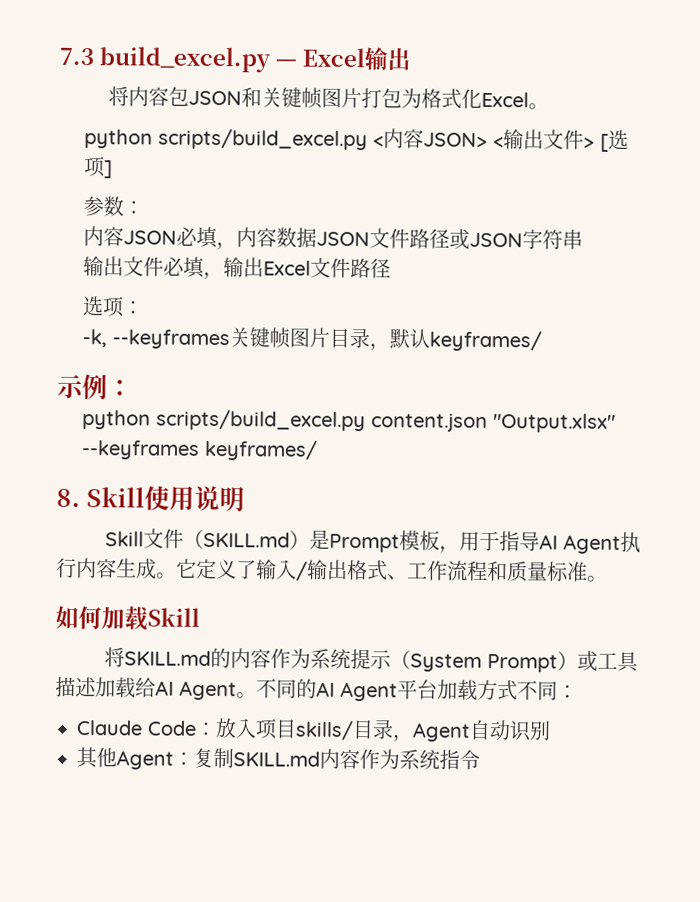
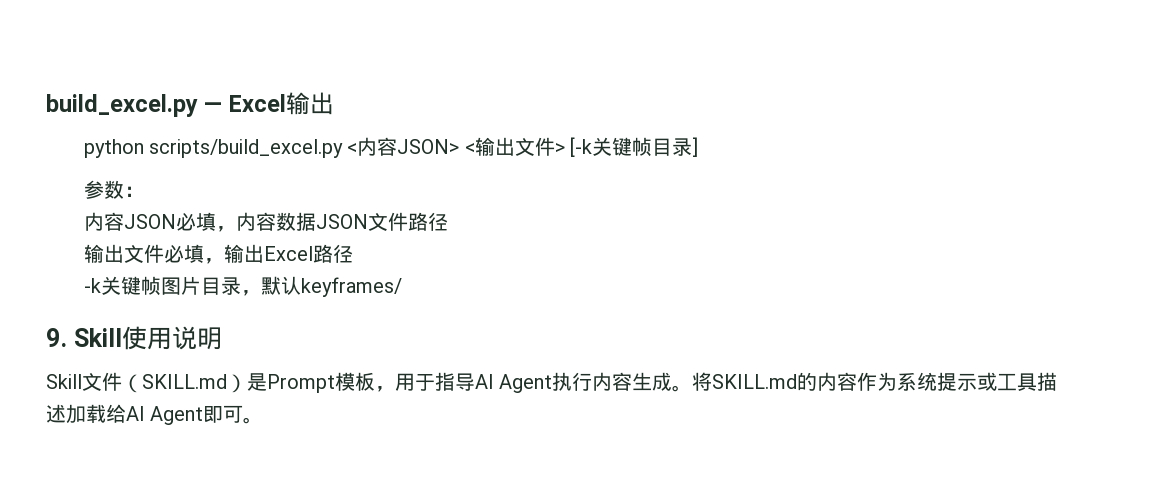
- 7.3 build_excel.py — Excel输出
+ build_excel.py — Excel输出
- 将内容包JSON和关键帧图片打包为格式化Excel。
- python scripts/build_excel.py <内容JSON> <输出文件> [选项]
+ python scripts/build_excel.py <内容JSON> <输出文件> [-k关键帧目录]
- 内容JSON必填，内容数据JSON文件路径或JSON字符串
+ 内容JSON必填，内容数据JSON文件路径
- 输出文件必填，输出Excel文件路径
- 选项：
- -k, --keyframes关键帧图片目录，默认keyframes/
+ 输出文件必填，输出Excel路径
+ -k关键帧图片目录，默认keyframes/
- 示例：
- python scripts/build_excel.py content.json "Output.xlsx" --keyframes keyframes/
- 8. Skill使用说明
+ 9. Skill使用说明
- Skill文件（SKILL.md）是Prompt模板，用于指导AI Agent执行内容生成。它定义了输入/输出格式、工作流程和质量标准。
- 如何加载Skill
- 将SKILL.md的内容作为系统提示（System Prompt）或工具描述加载给AI Agent。不同的AI Agent平台加载方式不同：
- Claude Code：放入项目skills/目录，Agent自动识别
- 其他Agent：复制SKILL.md内容作为系统指令
+ Skill文件（SKILL.md）是Prompt模板，用于指导AI Agent执行内容生成。将SKILL.md的内容作为系统提示或工具描述加载给AI Agent即可。

